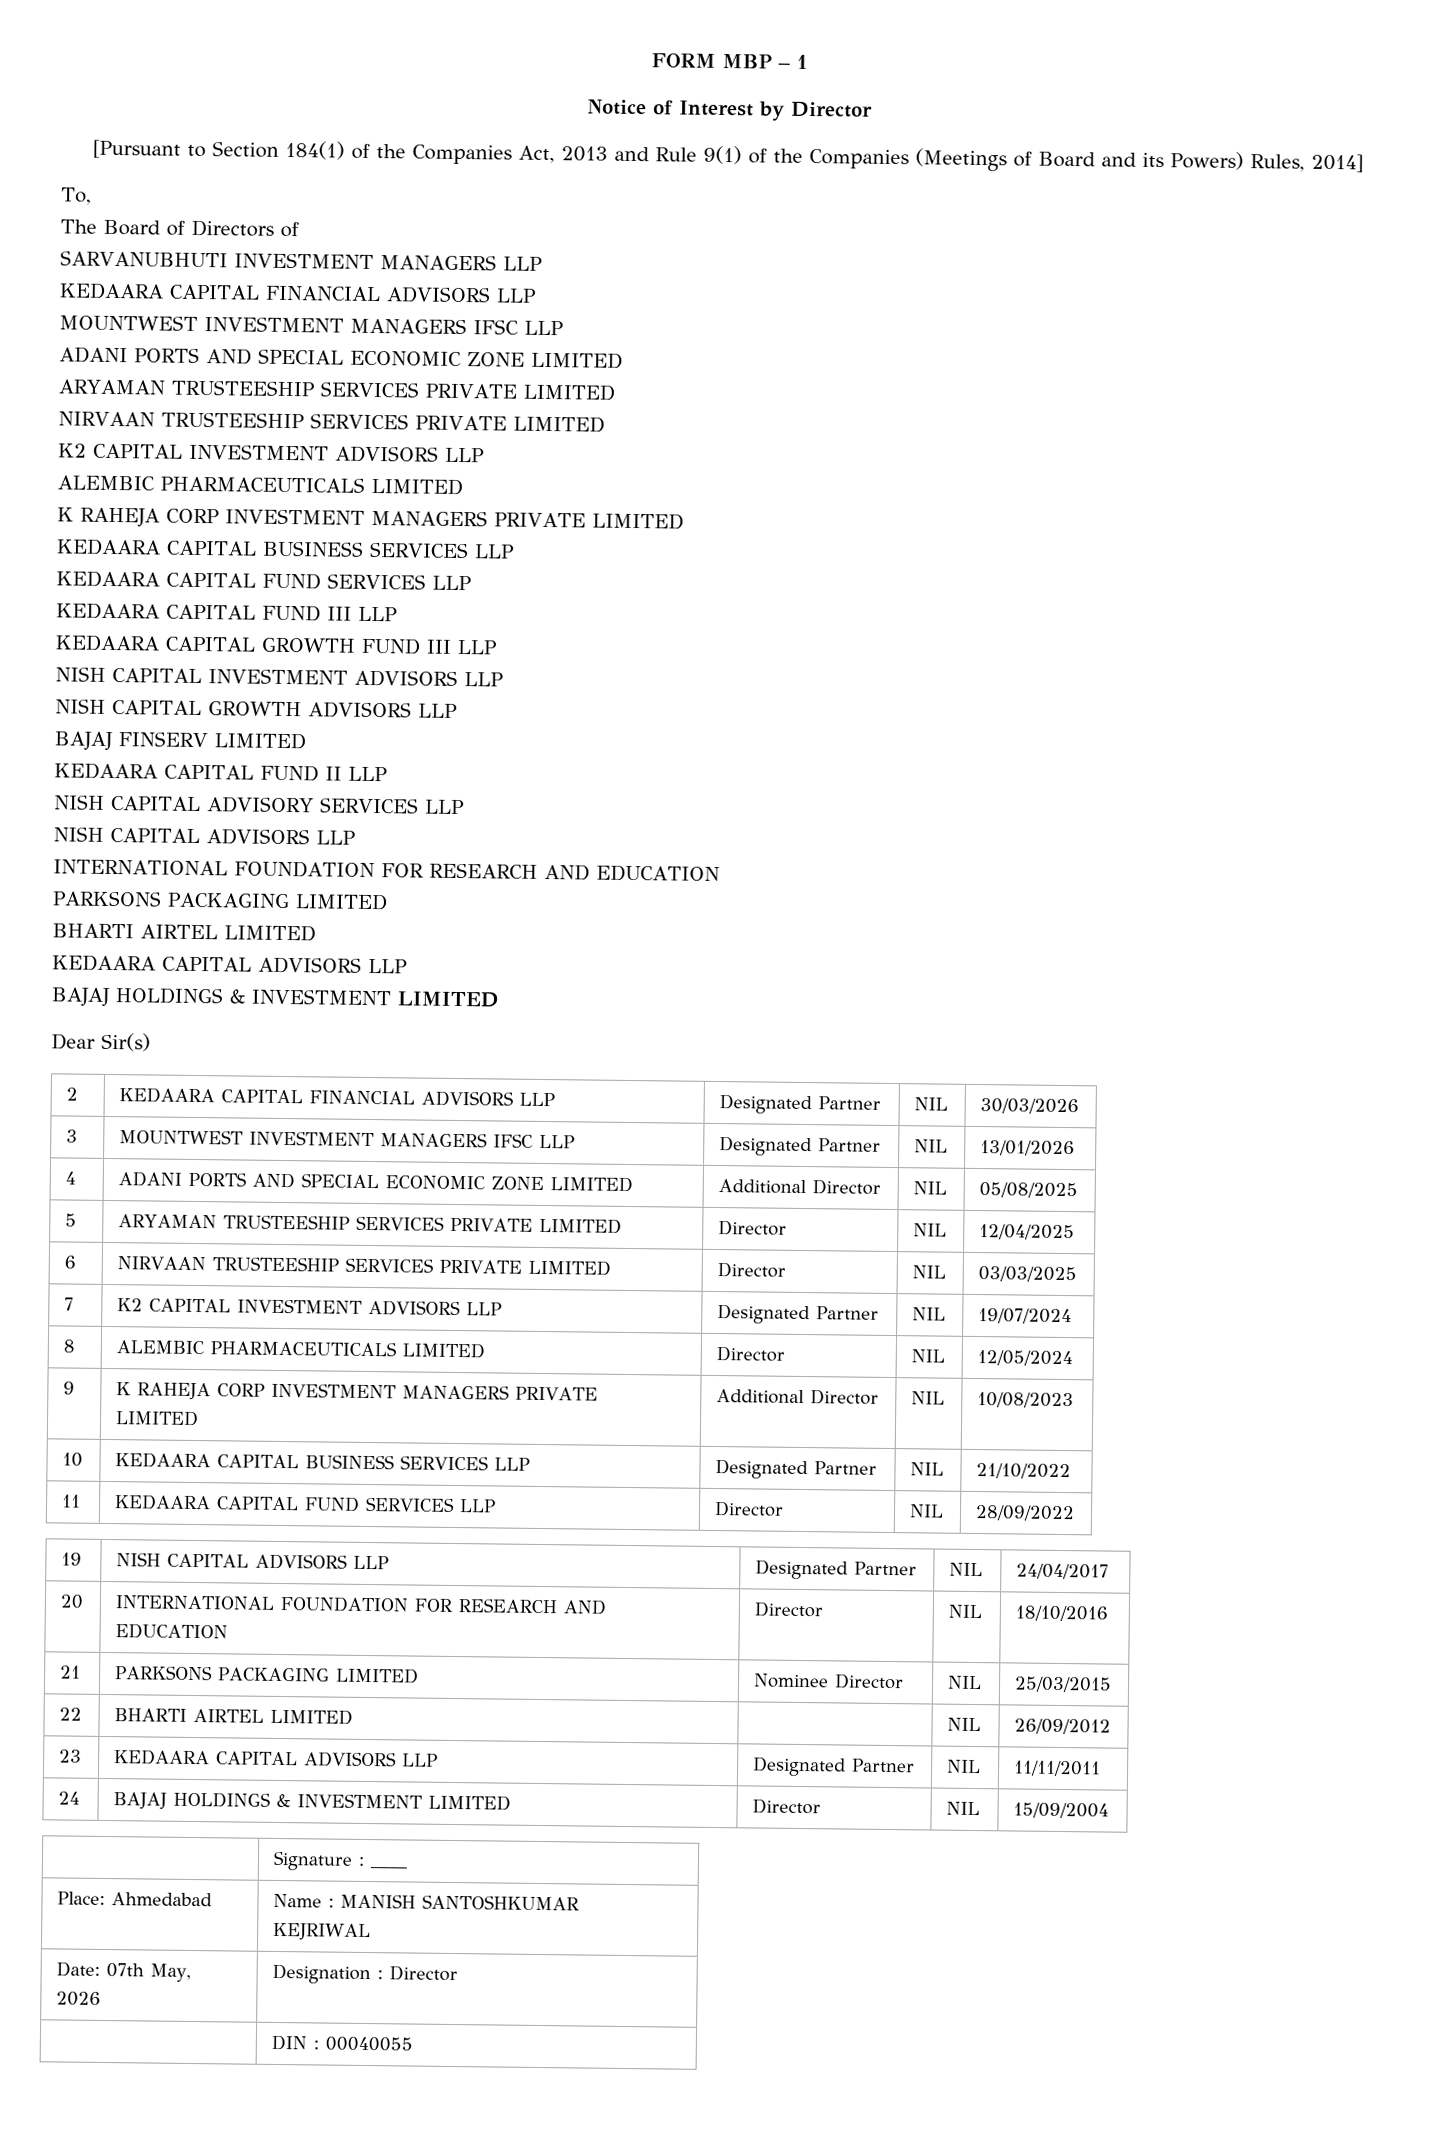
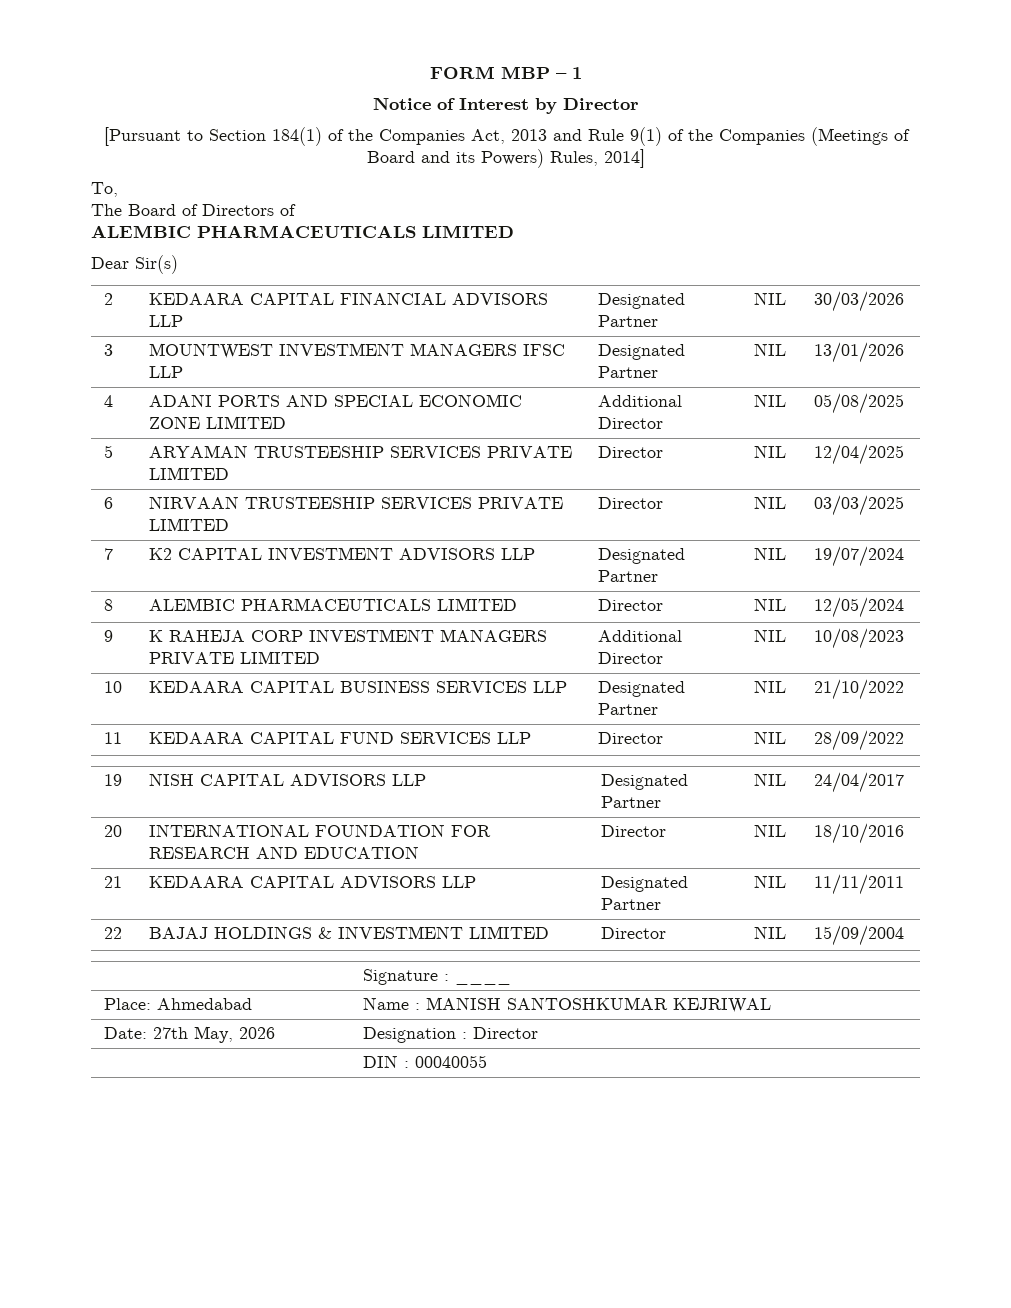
  The Board of Directors of
- SARVANUBHUTI INVESTMENT MANAGERS LLP
- KEDAARA CAPITAL FINANCIAL ADVISORS LLP
- MOUNTWEST INVESTMENT MANAGERS IFSC LLP
- ADANI PORTS AND SPECIAL ECONOMIC ZONE LIMITED
- ARYAMAN TRUSTEESHIP SERVICES PRIVATE LIMITED
- NIRVAAN TRUSTEESHIP SERVICES PRIVATE LIMITED
- K2 CAPITAL INVESTMENT ADVISORS LLP
  ALEMBIC PHARMACEUTICALS LIMITED
- K RAHEJA CORP INVESTMENT MANAGERS PRIVATE LIMITED
- KEDAARA CAPITAL BUSINESS SERVICES LLP
- KEDAARA CAPITAL FUND SERVICES LLP
- KEDAARA CAPITAL FUND III LLP
- KEDAARA CAPITAL GROWTH FUND III LLP
- NISH CAPITAL INVESTMENT ADVISORS LLP
- NISH CAPITAL GROWTH ADVISORS LLP
- BAJAJ FINSERV LIMITED
- KEDAARA CAPITAL FUND II LLP
- NISH CAPITAL ADVISORY SERVICES LLP
- NISH CAPITAL ADVISORS LLP
- INTERNATIONAL FOUNDATION FOR RESEARCH AND EDUCATION
- PARKSONS PACKAGING LIMITED
- BHARTI AIRTEL LIMITED
- KEDAARA CAPITAL ADVISORS LLP
- BAJAJ HOLDINGS & INVESTMENT LIMITED
- 21 | PARKSONS PACKAGING LIMITED | Nominee Director | NIL | 25/03/2015
- 22 | BHARTI AIRTEL LIMITED | | NIL | 26/09/2012
- 23 | KEDAARA CAPITAL ADVISORS LLP | Designated Partner | NIL | 11/11/2011
+ 21 | KEDAARA CAPITAL ADVISORS LLP | Designated Partner | NIL | 11/11/2011
- 24 | BAJAJ HOLDINGS & INVESTMENT LIMITED | Director | NIL | 15/09/2004
+ 22 | BAJAJ HOLDINGS & INVESTMENT LIMITED | Director | NIL | 15/09/2004
- Date: 07th May, 2026 | Designation : Director
+ Date: 27th May, 2026 | Designation : Director

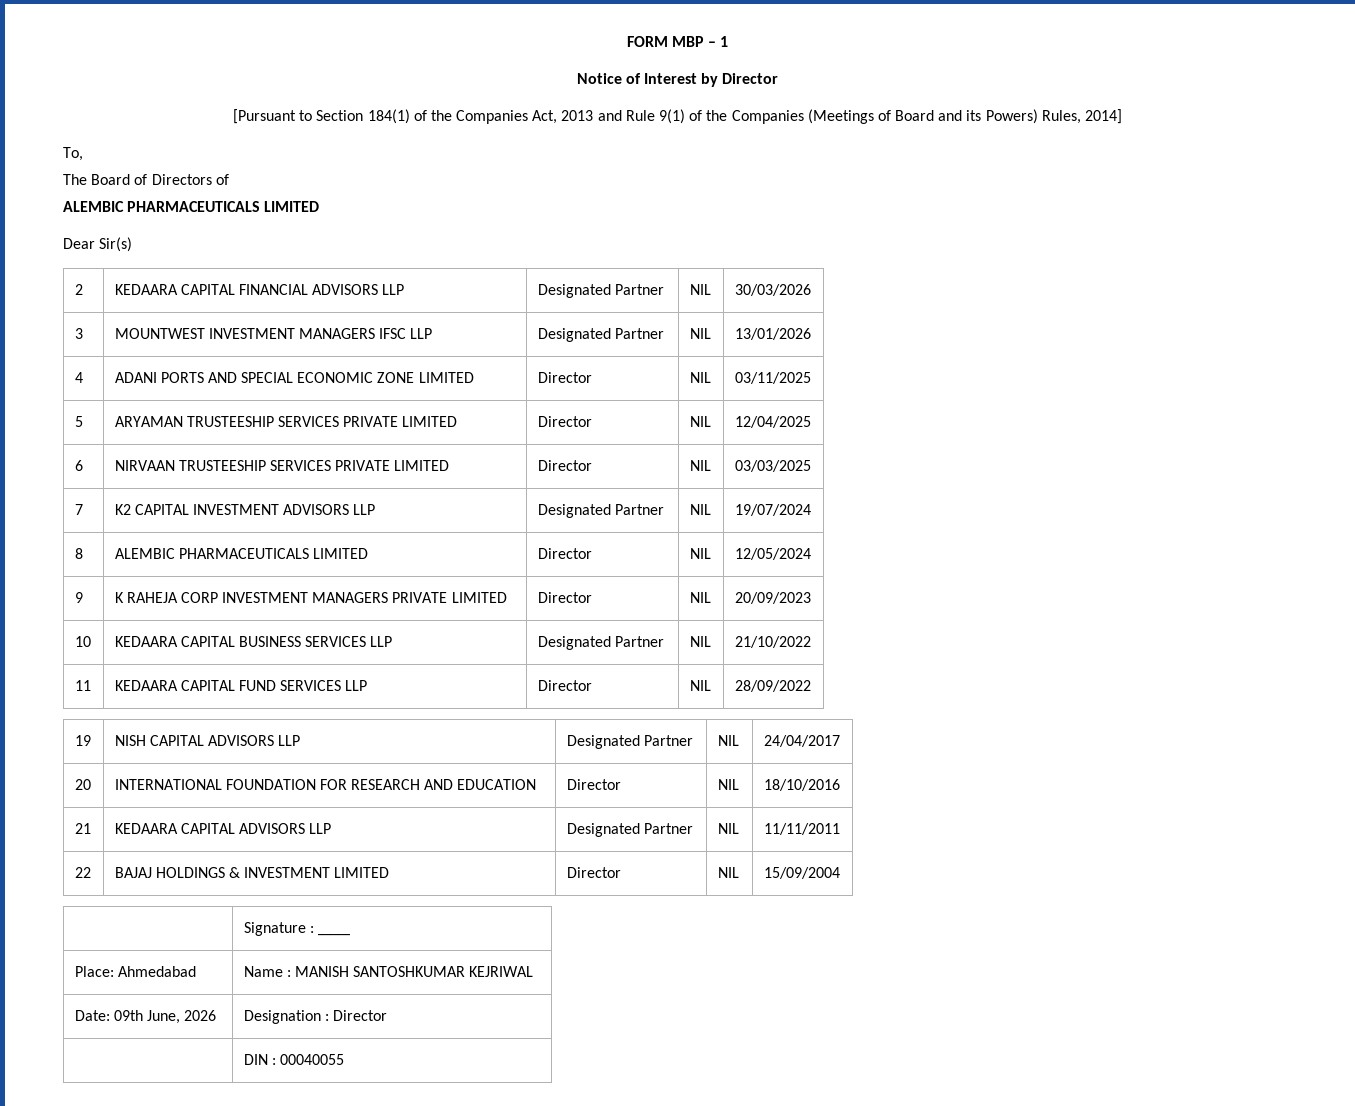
- 4 | ADANI PORTS AND SPECIAL ECONOMIC ZONE LIMITED | Additional Director | NIL | 05/08/2025
+ 4 | ADANI PORTS AND SPECIAL ECONOMIC ZONE LIMITED | Director | NIL | 03/11/2025
- 9 | K RAHEJA CORP INVESTMENT MANAGERS PRIVATE LIMITED | Additional Director | NIL | 10/08/2023
+ 9 | K RAHEJA CORP INVESTMENT MANAGERS PRIVATE LIMITED | Director | NIL | 20/09/2023
- Date: 27th May, 2026 | Designation : Director
+ Date: 09th June, 2026 | Designation : Director

